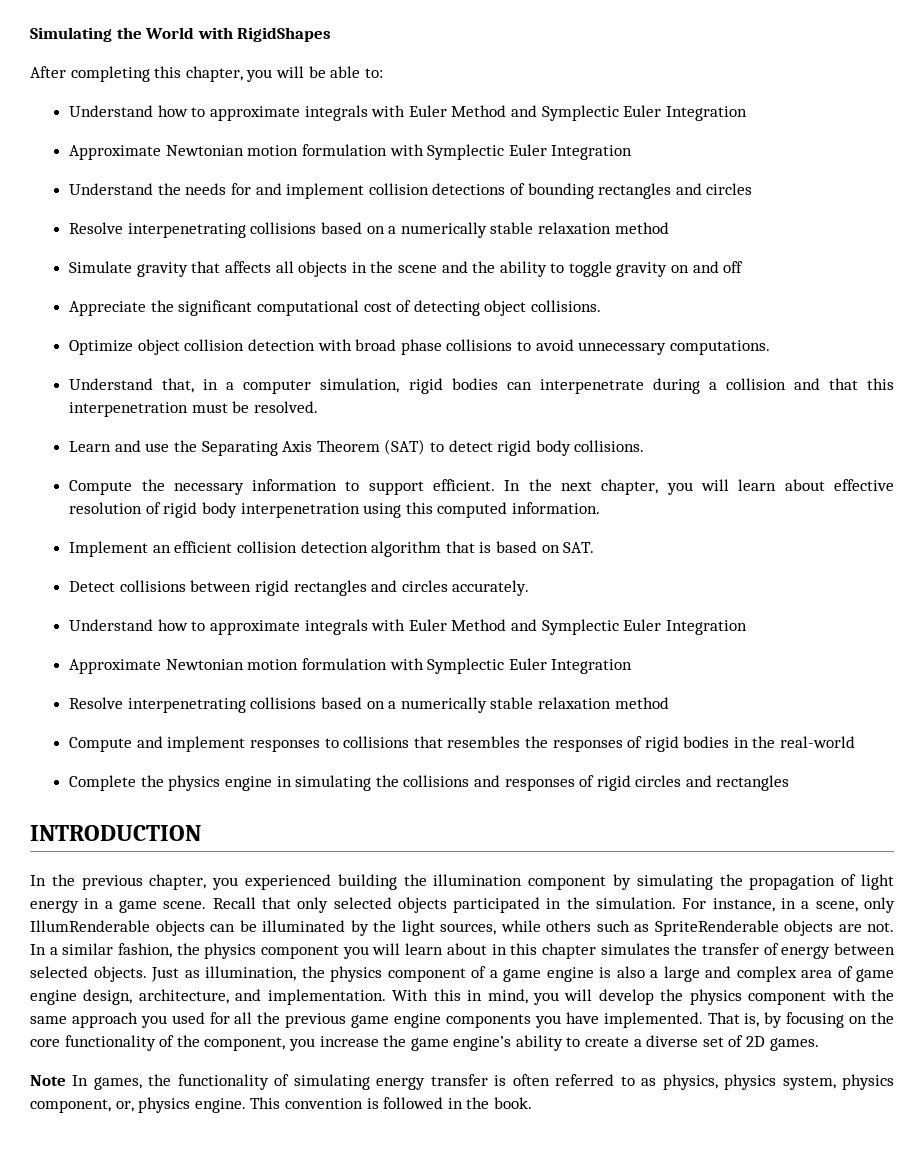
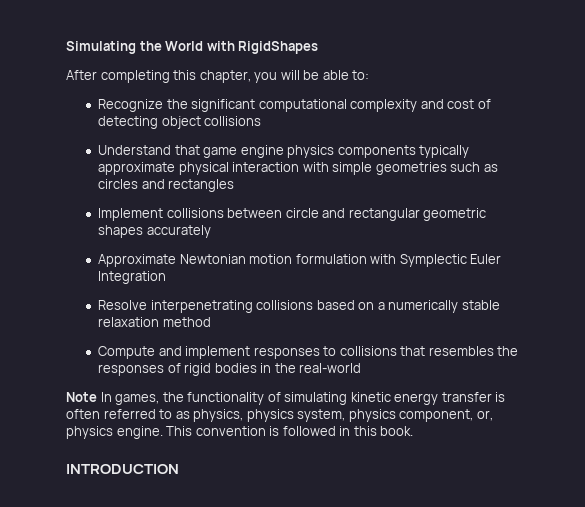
  After completing this chapter, you will be able to:
- Understand how to approximate integrals with Euler Method and Symplectic Euler Integration
- Approximate Newtonian motion formulation with Symplectic Euler Integration
- Understand the needs for and implement collision detections of bounding rectangles and circles
- Resolve interpenetrating collisions based on a numerically stable relaxation method
- Simulate gravity that affects all objects in the scene and the ability to toggle gravity on and off
- Appreciate the significant computational cost of detecting object collisions.
- Optimize object collision detection with broad phase collisions to avoid unnecessary computations.
- Understand that, in a computer simulation, rigid bodies can interpenetrate during a collision and that this interpenetration must be resolved.
- Learn and use the Separating Axis Theorem (SAT) to detect rigid body collisions.
- Compute the necessary information to support efficient. In the next chapter, you will learn about effective resolution of rigid body interpenetration using this computed information.
- Implement an efficient collision detection algorithm that is based on SAT.
- Detect collisions between rigid rectangles and circles accurately.
- Understand how to approximate integrals with Euler Method and Symplectic Euler Integration
+ Recognize the significant computational complexity and cost of detecting object collisions
+ Understand that game engine physics components typically approximate physical interaction with simple geometries such as circles and rectangles
+ Implement collisions between circle and rectangular geometric shapes accurately
- Complete the physics engine in simulating the collisions and responses of rigid circles and rectangles
- INTRODUCTION
- In the previous chapter, you experienced building the illumination component by simulating the propagation of light energy in a game scene. Recall that only selected objects participated in the simulation. For instance, in a scene, only IllumRenderable objects can be illuminated by the light sources, while others such as SpriteRenderable objects are not. In a similar fashion, the physics component you will learn about in this chapter simulates the transfer of energy between selected objects. Just as illumination, the physics component of a game engine is also a large and complex area of game engine design, architecture, and implementation. With this in mind, you will develop the physics component with the same approach you used for all the previous game engine components you have implemented. That is, by focusing on the core functionality of the component, you increase the game engine’s ability to create a diverse set of 2D games.
- Note In games, the functionality of simulating energy transfer is often referred to as physics, physics system, physics component, or, physics engine.
+ Note In games, the functionality of simulating kinetic energy transfer is often referred to as physics, physics system, physics component, or, physics engine.
- This convention is followed in the book.
+ This convention is followed in this book.
+ INTRODUCTION

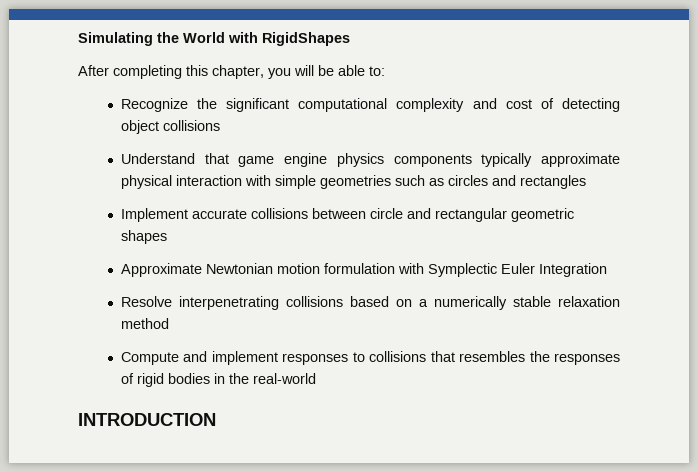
- Implement collisions between circle and rectangular geometric shapes accurately
+ Implement accurate collisions between circle and rectangular geometric shapes
- Note In games, the functionality of simulating kinetic energy transfer is often referred to as physics, physics system, physics component, or, physics engine. This convention is followed in this book.

